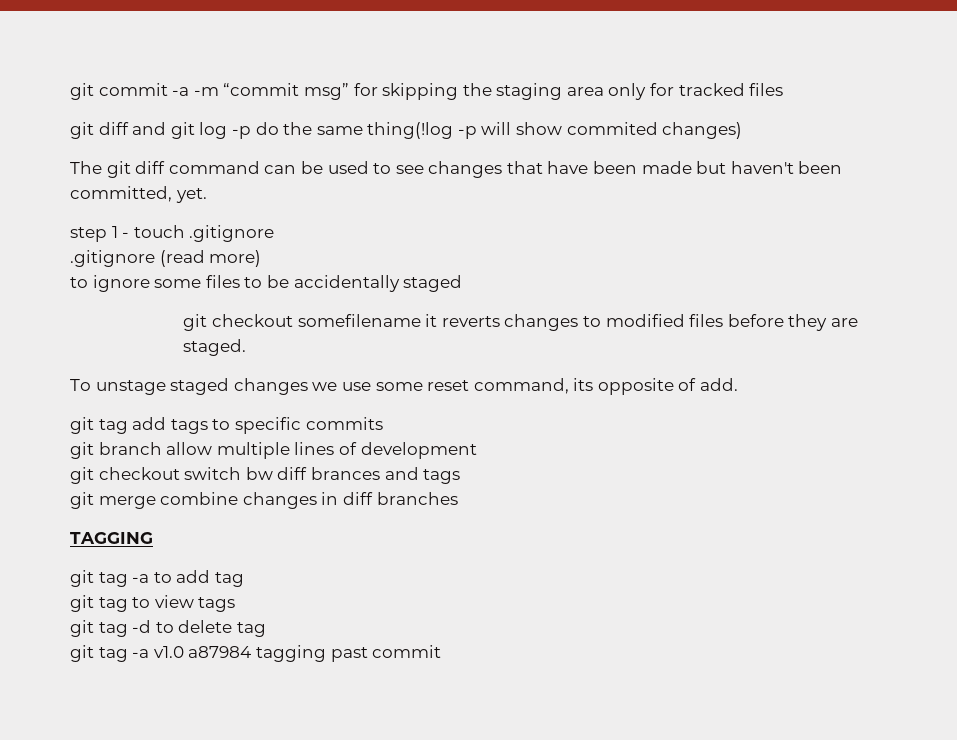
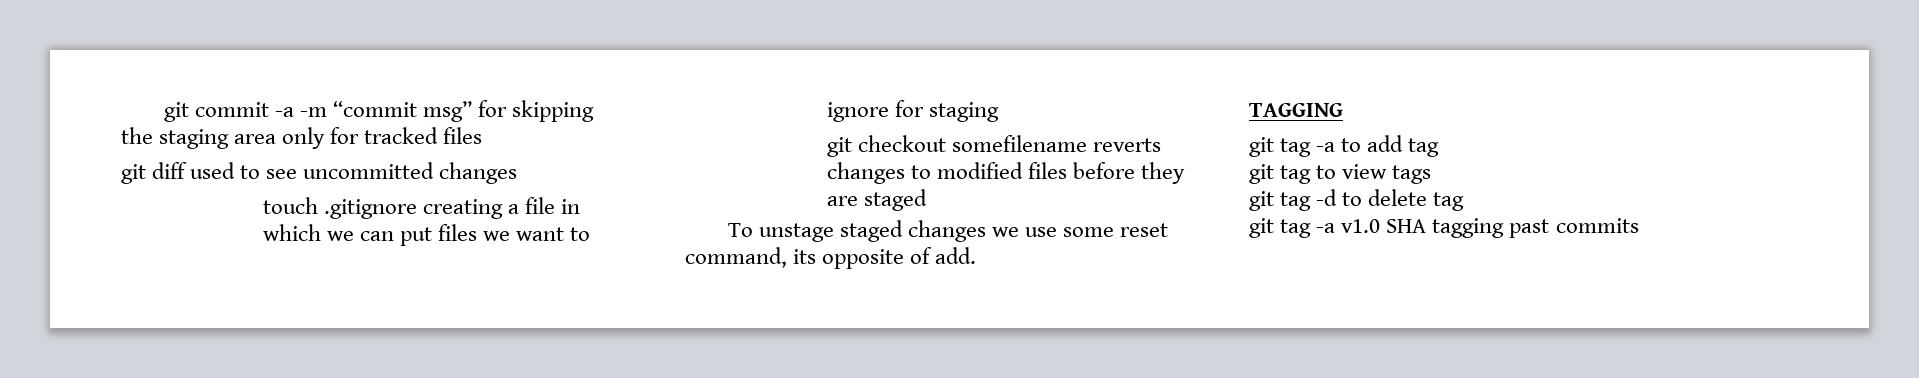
- git diff and git log -p do the same thing(!log -p will show commited changes)
- The git diff command can be used to see changes that have been made but haven't been committed, yet.
- step 1 - touch .gitignore
- .gitignore (read more)
- to ignore some files to be accidentally staged
+ git diff used to see uncommitted changes
+ touch .gitignore creating a file in which we can put files we want to ignore for staging
- git checkout somefilename it reverts changes to modified files before they are staged.
+ git checkout somefilename reverts changes to modified files before they are staged
- git tag add tags to specific commits
- git branch allow multiple lines of development
- git checkout switch bw diff brances and tags
- git merge combine changes in diff branches
- git tag -a v1.0 a87984 tagging past commit
+ git tag -a v1.0 SHA tagging past commits

